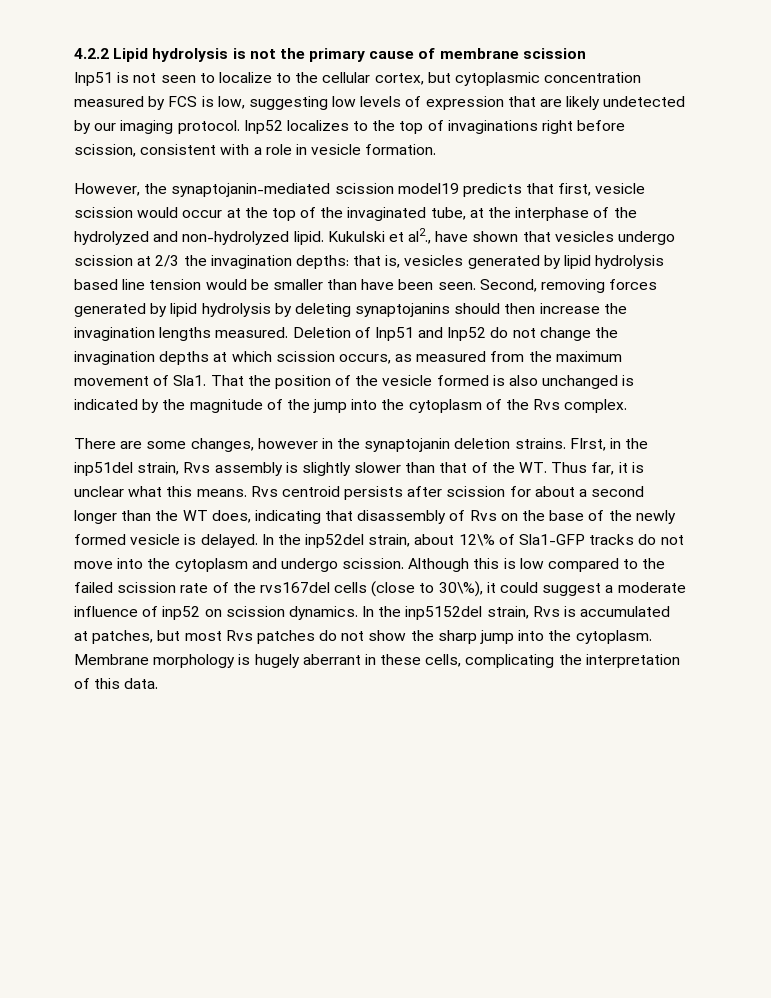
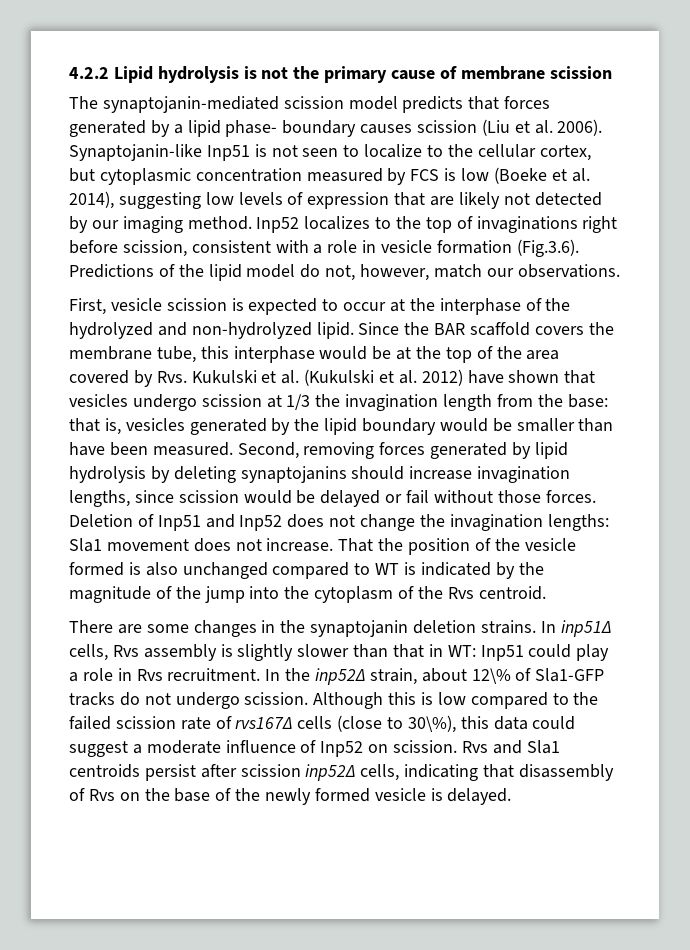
- Inp51 is not seen to localize to the cellular cortex, but cytoplasmic concentration measured by FCS is low, suggesting low levels of expression that are likely undetected by our imaging protocol.
+ The synaptojanin-mediated scission model predicts that forces generated by a lipid phase- boundary causes scission (Liu et al. 2006). Synaptojanin-like Inp51 is not seen to localize to the cellular cortex, but cytoplasmic concentration measured by FCS is low (Boeke et al. 2014), suggesting low levels of expression that are likely not detected by our imaging method.
- Inp52 localizes to the top of invaginations right before scission, consistent with a role in vesicle formation.
- However, the synaptojanin-mediated scission model19 predicts that first, vesicle scission would occur at the top of the invaginated tube, at the interphase of the hydrolyzed and non-hydrolyzed lipid.
+ Inp52 localizes to the top of invaginations right before scission, consistent with a role in vesicle formation (Fig.3.6). Predictions of the lipid model do not, however, match our observations.
+ First, vesicle scission is expected to occur at the interphase of the hydrolyzed and non-hydrolyzed lipid.
- Kukulski et al2., have shown that vesicles undergo scission at 2/3 the invagination depths: that is, vesicles generated by lipid hydrolysis based line tension would be smaller than have been seen.
+ Since the BAR scaffold covers the membrane tube, this interphase would be at the top of the area covered by Rvs. Kukulski et al. (Kukulski et al. 2012) have shown that vesicles undergo scission at 1/3 the invagination length from the base: that is, vesicles generated by the lipid boundary would be smaller than have been measured.
- Second, removing forces generated by lipid hydrolysis by deleting synaptojanins should then increase the invagination lengths measured.
+ Second, removing forces generated by lipid hydrolysis by deleting synaptojanins should increase invagination lengths, since scission would be delayed or fail without those forces.
- Deletion of Inp51 and Inp52 do not change the invagination depths at which scission occurs, as measured from the maximum movement of Sla1.
+ Deletion of Inp51 and Inp52 does not change the invagination lengths: Sla1 movement does not increase.
- That the position of the vesicle formed is also unchanged is indicated by the magnitude of the jump into the cytoplasm of the Rvs complex.
+ That the position of the vesicle formed is also unchanged compared to WT is indicated by the magnitude of the jump into the cytoplasm of the Rvs centroid.
- There are some changes, however in the synaptojanin deletion strains.
+ There are some changes in the synaptojanin deletion strains.
- FIrst, in the inp51del strain, Rvs assembly is slightly slower than that of the WT. Thus far, it is unclear what this means. Rvs centroid persists after scission for about a second longer than the WT does, indicating that disassembly of Rvs on the base of the newly formed vesicle is delayed. In the inp52del strain, about 12\% of Sla1-GFP tracks do not move into the cytoplasm and undergo scission. Although this is low compared to the failed scission rate of the rvs167del cells (close to 30\%), it could suggest a moderate influence of inp52 on scission dynamics. In the inp5152del strain, Rvs is accumulated at patches, but most Rvs patches do not show the sharp jump into the cytoplasm. Membrane morphology is hugely aberrant in these cells, complicating the interpretation of this data.
+ In inp51Δ cells, Rvs assembly is slightly slower than that in WT: Inp51 could play a role in Rvs recruitment. In the inp52Δ strain, about 12\% of Sla1-GFP tracks do not undergo scission. Although this is low compared to the failed scission rate of rvs167Δ cells (close to 30\%), this data could suggest a moderate influence of Inp52 on scission. Rvs and Sla1 centroids persist after scission inp52Δ cells, indicating that disassembly of Rvs on the base of the newly formed vesicle is delayed.

